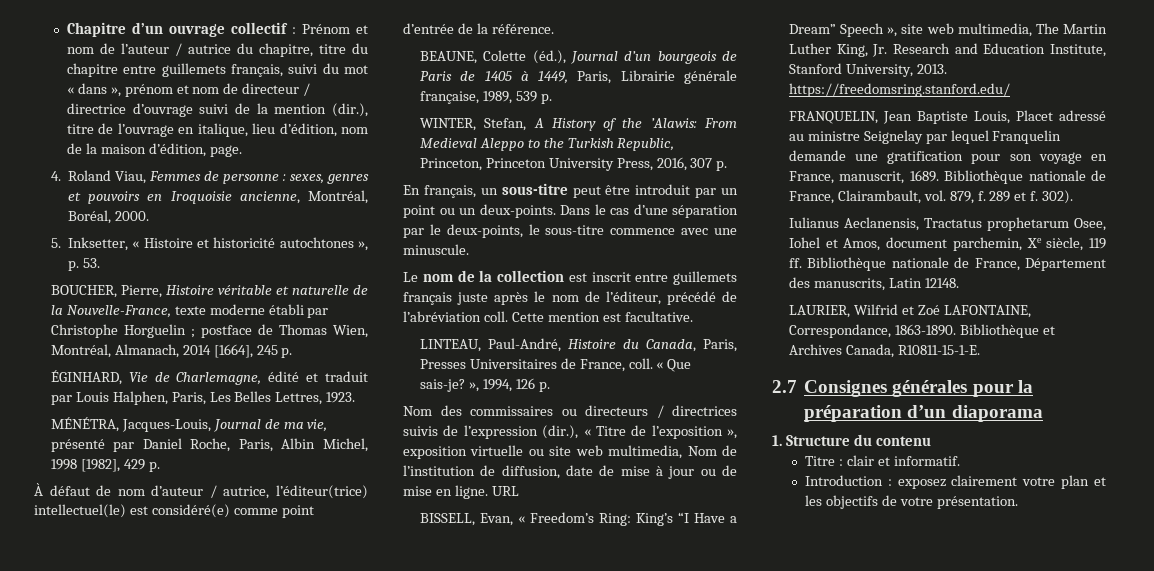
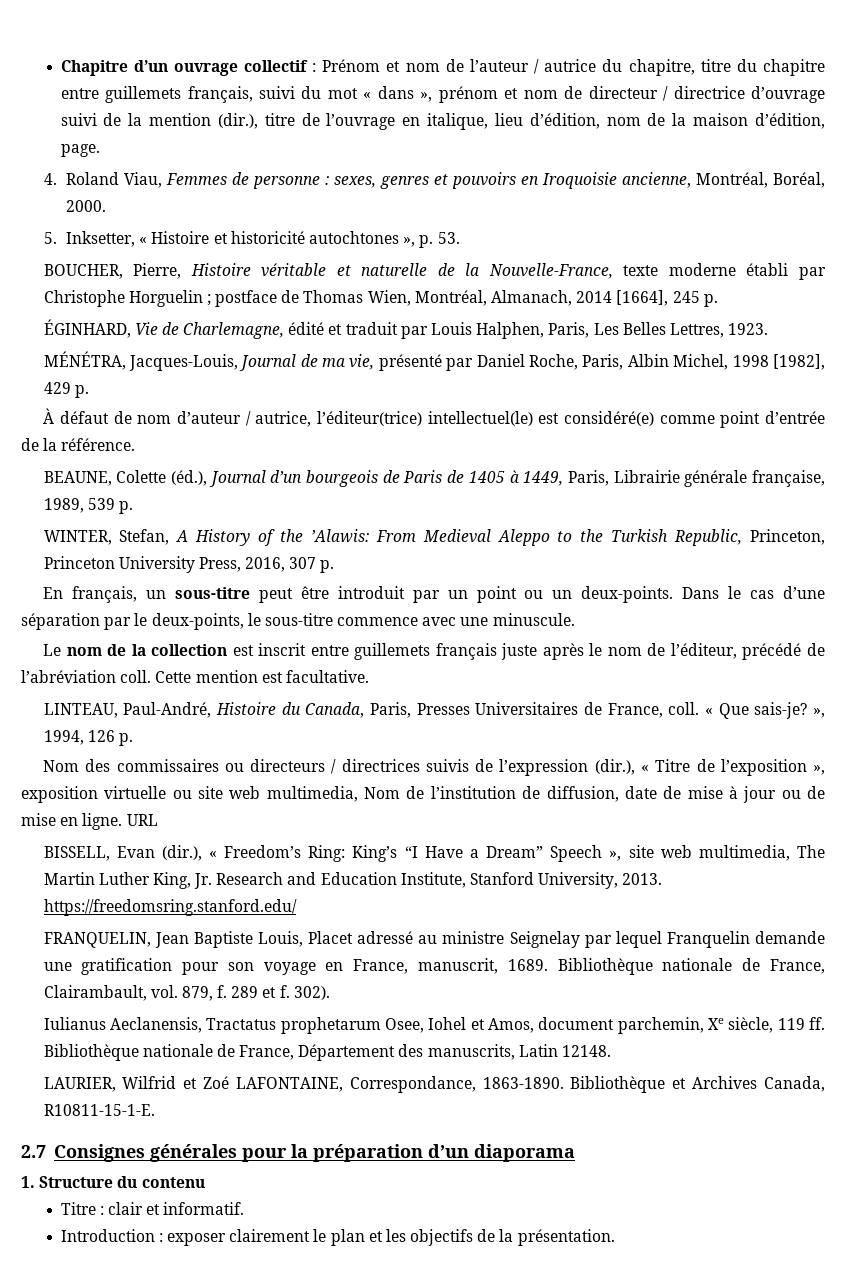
- BISSELL, Evan, « Freedom’s Ring: King’s “I Have a Dream” Speech », site web multimedia, The Martin Luther King, Jr. Research and Education Institute, Stanford University, 2013. https://freedomsring.stanford.edu/
+ BISSELL, Evan (dir.), « Freedom’s Ring: King’s “I Have a Dream” Speech », site web multimedia, The Martin Luther King, Jr. Research and Education Institute, Stanford University, 2013. https://freedomsring.stanford.edu/
- Introduction : exposez clairement votre plan et les objectifs de votre présentation.
+ Introduction : exposer clairement le plan et les objectifs de la présentation.

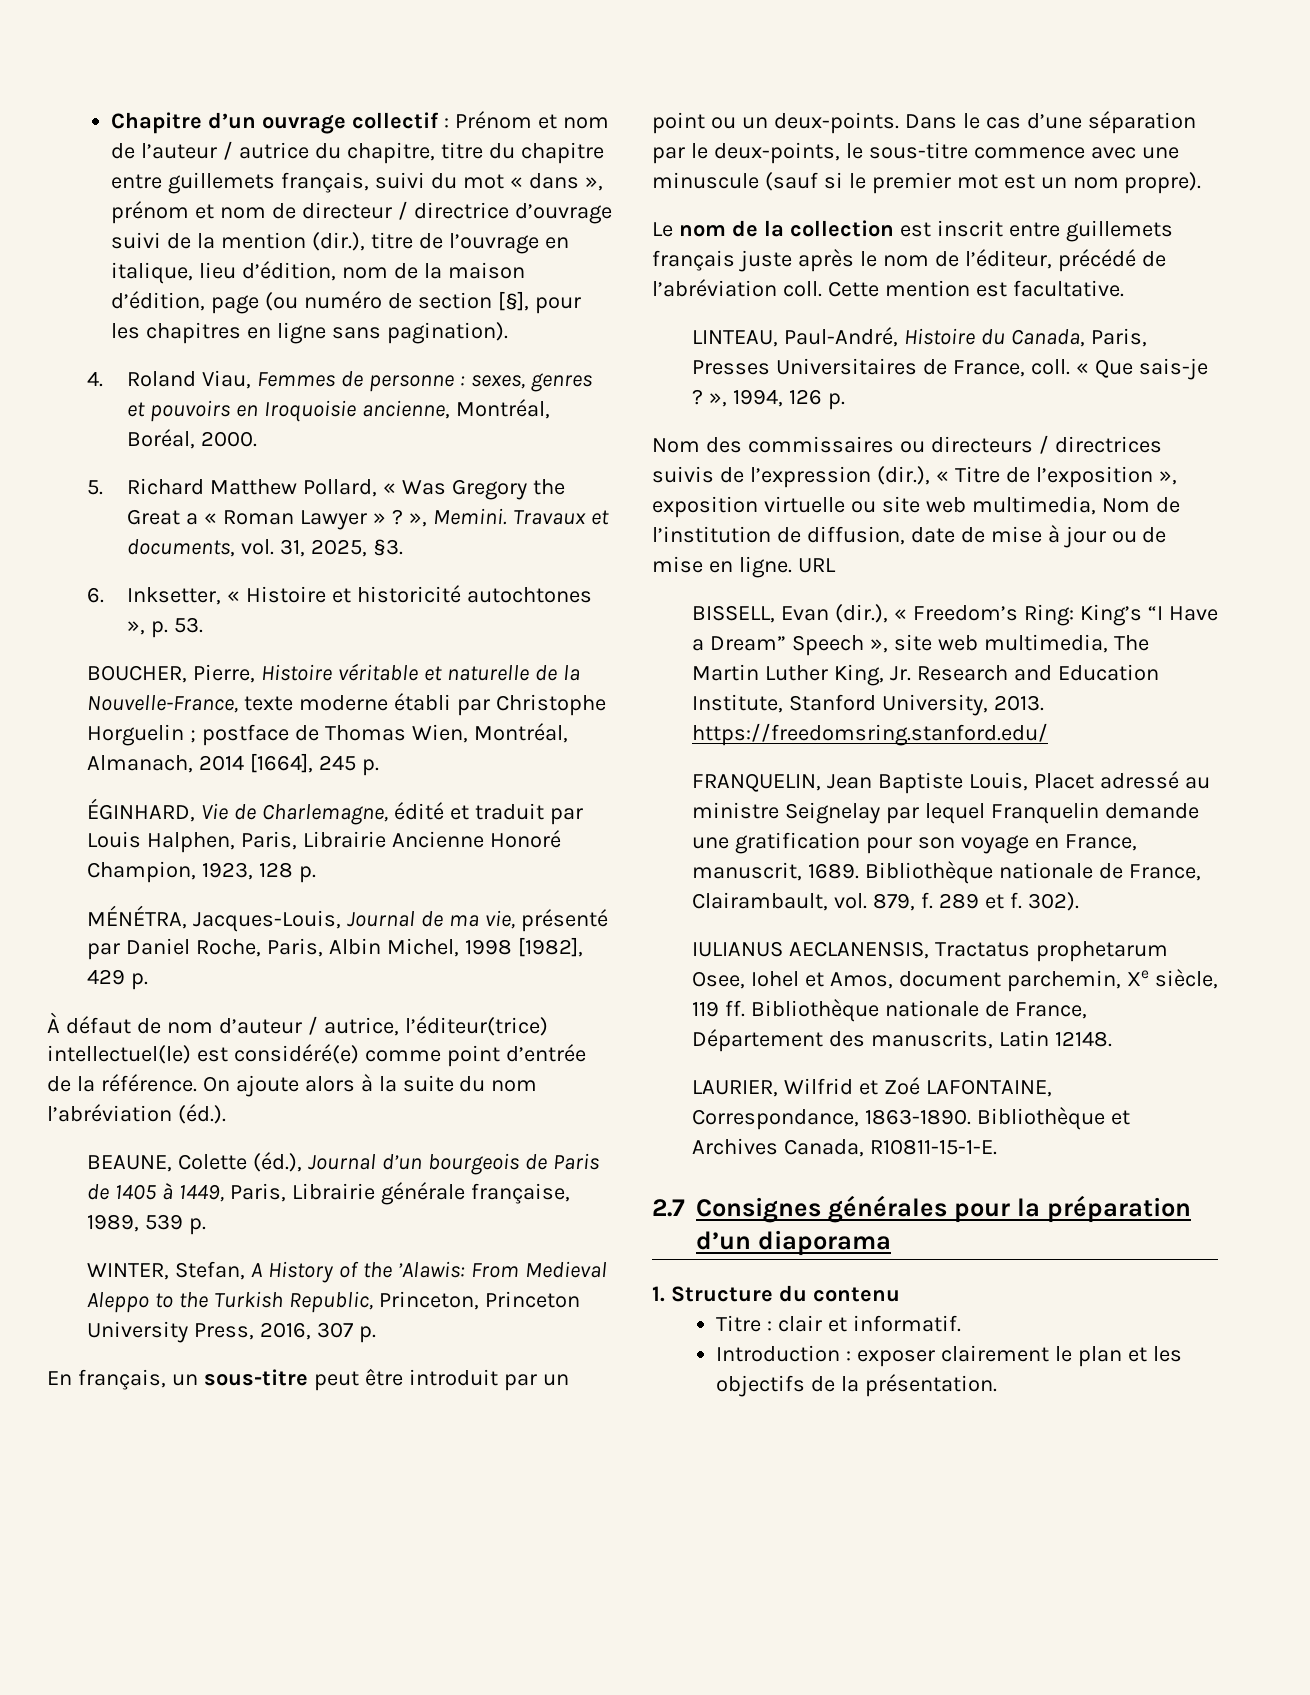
- Chapitre d’un ouvrage collectif : Prénom et nom de l’auteur / autrice du chapitre, titre du chapitre entre guillemets français, suivi du mot « dans », prénom et nom de directeur / directrice d’ouvrage suivi de la mention (dir.), titre de l’ouvrage en italique, lieu d’édition, nom de la maison d’édition, page.
+ Chapitre d’un ouvrage collectif : Prénom et nom de l’auteur / autrice du chapitre, titre du chapitre entre guillemets français, suivi du mot « dans », prénom et nom de directeur / directrice d’ouvrage suivi de la mention (dir.), titre de l’ouvrage en italique, lieu d’édition, nom de la maison d’édition, page (ou numéro de section [§], pour les chapitres en ligne sans pagination).
- 5. Inksetter, « Histoire et historicité autochtones », p. 53.
+ 5. Richard Matthew Pollard, « Was Gregory the Great a « Roman Lawyer » ? », Memini. Travaux et documents, vol. 31, 2025, §3.
+ 6. Inksetter, « Histoire et historicité autochtones », p. 53.
- ÉGINHARD, Vie de Charlemagne, édité et traduit par Louis Halphen, Paris, Les Belles Lettres, 1923.
+ ÉGINHARD, Vie de Charlemagne, édité et traduit par Louis Halphen, Paris, Librairie Ancienne Honoré Champion, 1923, 128 p.
+ On ajoute alors à la suite du nom l’abréviation (éd.).
- Dans le cas d’une séparation par le deux-points, le sous-titre commence avec une minuscule.
+ Dans le cas d’une séparation par le deux-points, le sous-titre commence avec une minuscule (sauf si le premier mot est un nom propre).
- « Que sais-je? », 1994, 126 p.
+ « Que sais-je ? », 1994, 126 p.
- Iulianus Aeclanensis, Tractatus prophetarum Osee, Iohel et Amos, document parchemin, Xe siècle, 119 ff. Bibliothèque nationale de France, Département des manuscrits, Latin 12148.
+ IULIANUS AECLANENSIS, Tractatus prophetarum Osee, Iohel et Amos, document parchemin, Xe siècle, 119 ff. Bibliothèque nationale de France, Département des manuscrits, Latin 12148.

